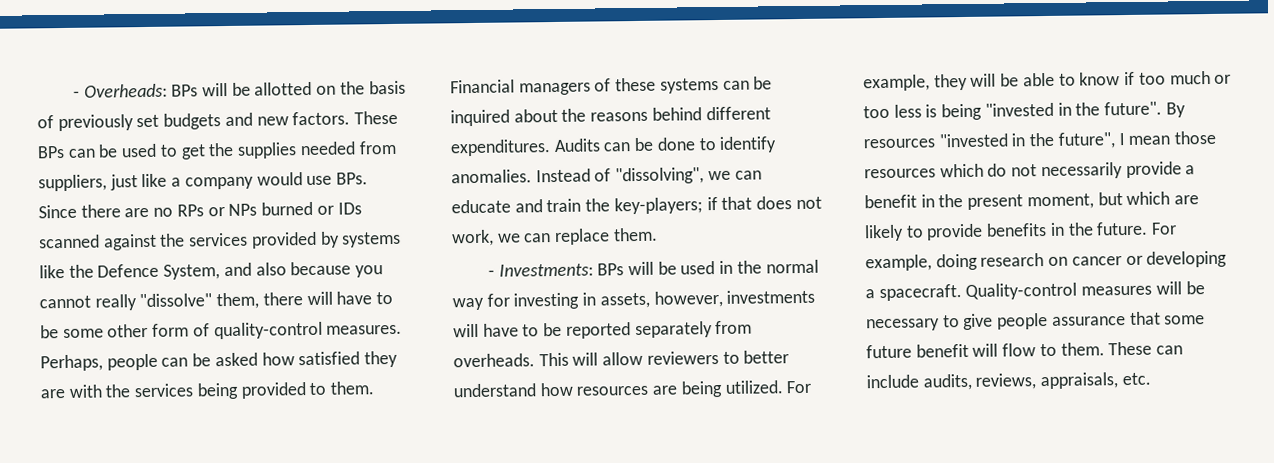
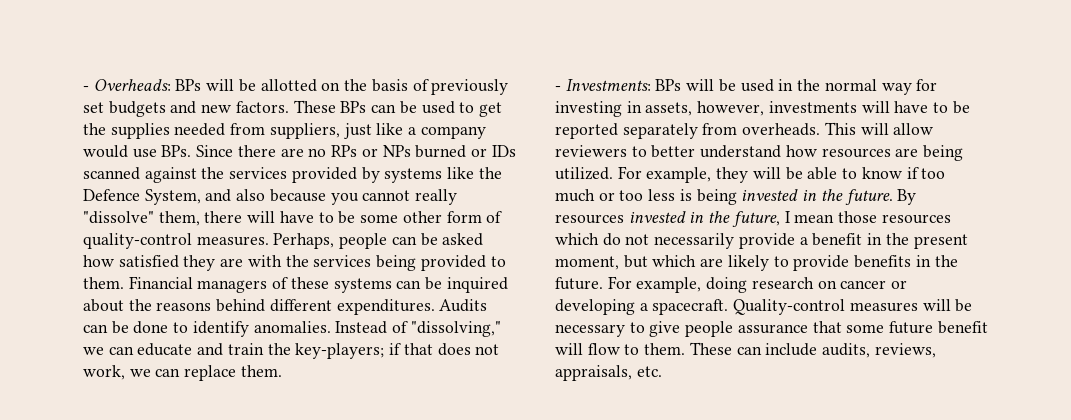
- Instead of "dissolving", we can educate and train the key-players; if that does not work, we can replace them.
+ Instead of "dissolving," we can educate and train the key-players; if that does not work, we can replace them.
- For example, they will be able to know if too much or too less is being "invested in the future".
+ For example, they will be able to know if too much or too less is being invested in the future.
- By resources "invested in the future", I mean those resources which do not necessarily provide a benefit in the present moment, but which are likely to provide benefits in the future.
+ By resources invested in the future, I mean those resources which do not necessarily provide a benefit in the present moment, but which are likely to provide benefits in the future.

